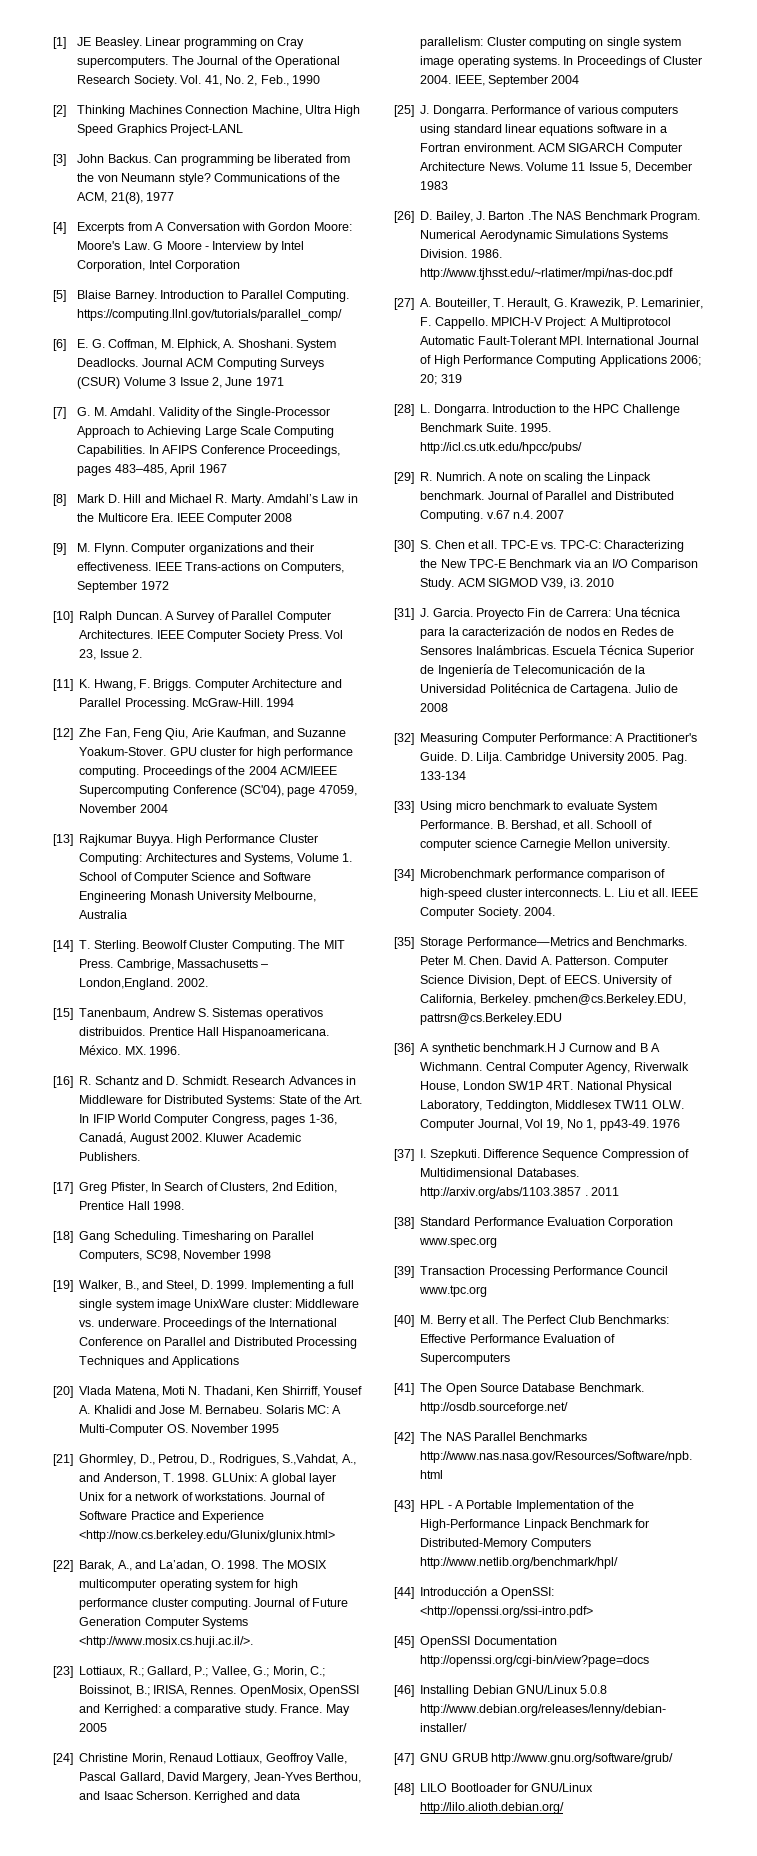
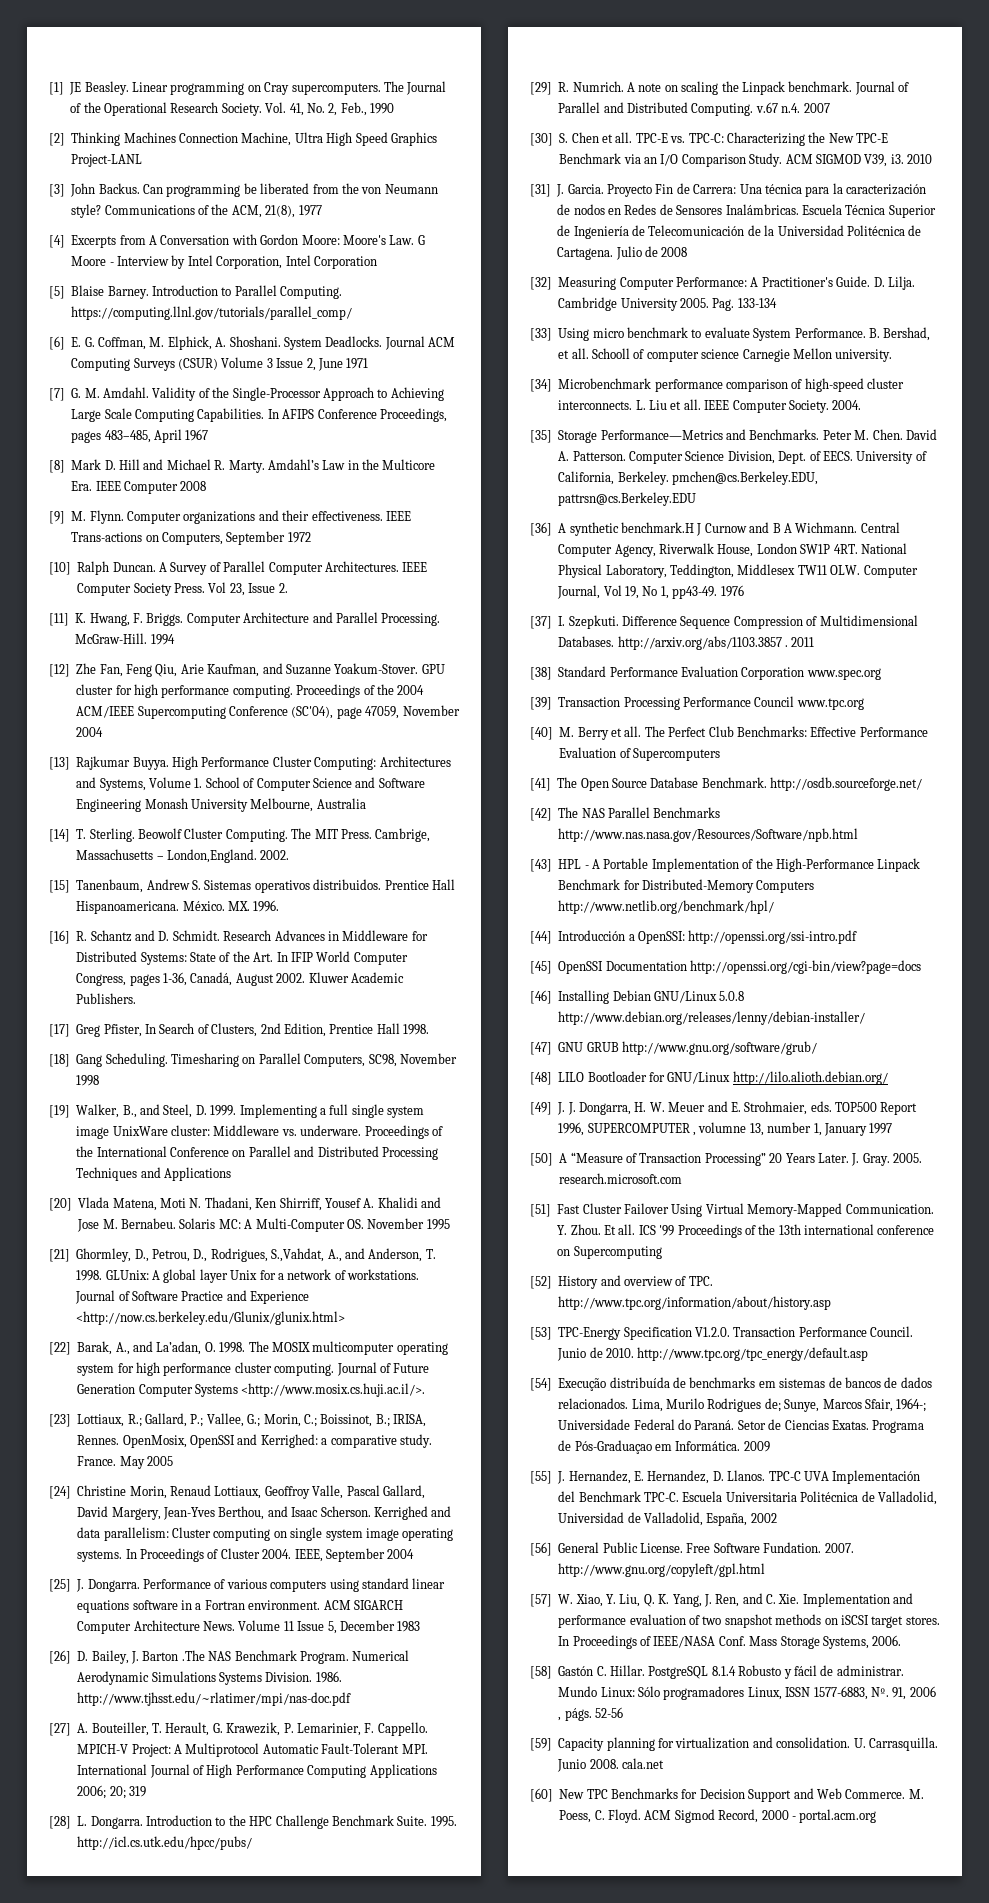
- [44] Introducción a OpenSSI: <http://openssi.org/ssi-intro.pdf>
+ [44] Introducción a OpenSSI: http://openssi.org/ssi-intro.pdf
+ [49] J. J. Dongarra, H. W. Meuer and E. Strohmaier, eds. TOP500 Report 1996, SUPERCOMPUTER , volumne 13, number 1, January 1997
+ [50] A “Measure of Transaction Processing” 20 Years Later. J. Gray. 2005. research.microsoft.com
+ [51] Fast Cluster Failover Using Virtual Memory-Mapped Communication. Y. Zhou. Et all. ICS '99 Proceedings of the 13th international conference on Supercomputing
+ [52] History and overview of TPC. http://www.tpc.org/information/about/history.asp
+ [53] TPC-Energy Specification V1.2.0. Transaction Performance Council. Junio de 2010. http://www.tpc.org/tpc_energy/default.asp
+ [54] Execução distribuída de benchmarks em sistemas de bancos de dados relacionados. Lima, Murilo Rodrigues de; Sunye, Marcos Sfair, 1964-; Universidade Federal do Paraná. Setor de Ciencias Exatas. Programa de Pós-Graduaçao em Informática. 2009
+ [55] J. Hernandez, E. Hernandez, D. Llanos. TPC-C UVA Implementación del Benchmark TPC-C. Escuela Universitaria Politécnica de Valladolid, Universidad de Valladolid, España, 2002
+ [56] General Public License. Free Software Fundation. 2007. http://www.gnu.org/copyleft/gpl.html
+ [57] W. Xiao, Y. Liu, Q. K. Yang, J. Ren, and C. Xie. Implementation and performance evaluation of two snapshot methods on iSCSI target stores. In Proceedings of IEEE/NASA Conf. Mass Storage Systems, 2006.
+ [58] Gastón C. Hillar. PostgreSQL 8.1.4 Robusto y fácil de administrar. Mundo Linux: Sólo programadores Linux, ISSN 1577-6883, Nº. 91, 2006 , págs. 52-56
+ [59] Capacity planning for virtualization and consolidation. U. Carrasquilla. Junio 2008. cala.net
+ [60] New TPC Benchmarks for Decision Support and Web Commerce. M. Poess, C. Floyd. ACM Sigmod Record, 2000 - portal.acm.org

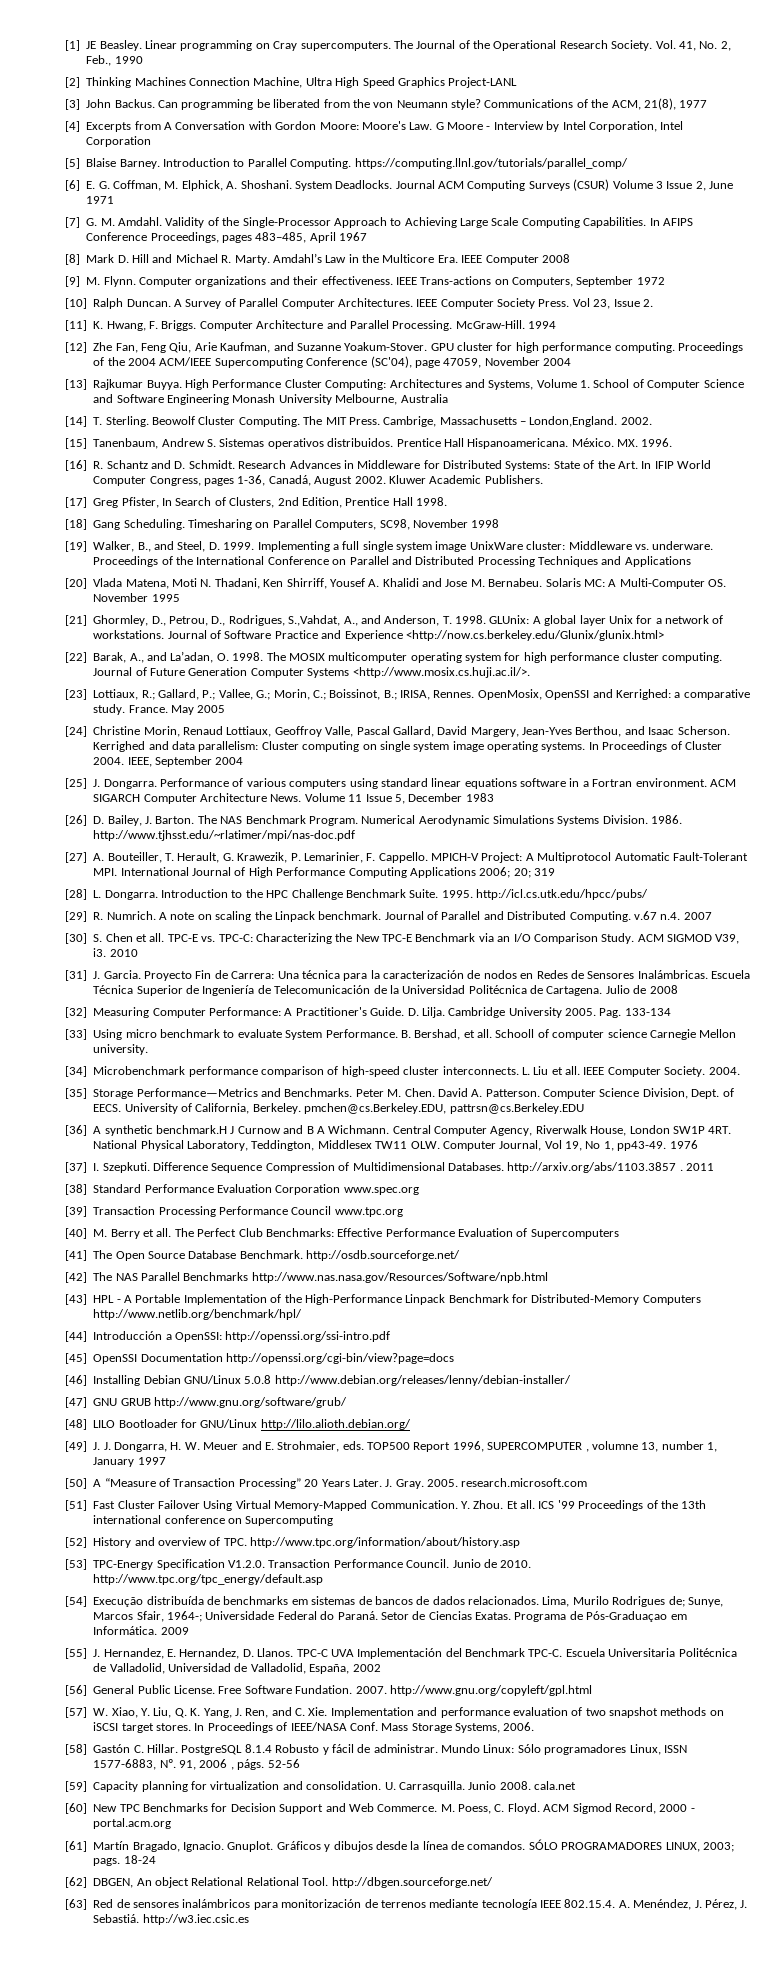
- [26] D. Bailey, J. Barton .The NAS Benchmark Program.
+ [26] D. Bailey, J. Barton. The NAS Benchmark Program.
+ [61] Martín Bragado, Ignacio. Gnuplot. Gráficos y dibujos desde la línea de comandos. SÓLO PROGRAMADORES LINUX, 2003; pags. 18-24
+ [62] DBGEN, An object Relational Relational Tool. http://dbgen.sourceforge.net/
+ [63] Red de sensores inalámbricos para monitorización de terrenos mediante tecnología IEEE 802.15.4. A. Menéndez, J. Pérez, J. Sebastiá. http://w3.iec.csic.es

